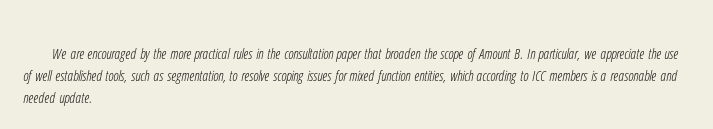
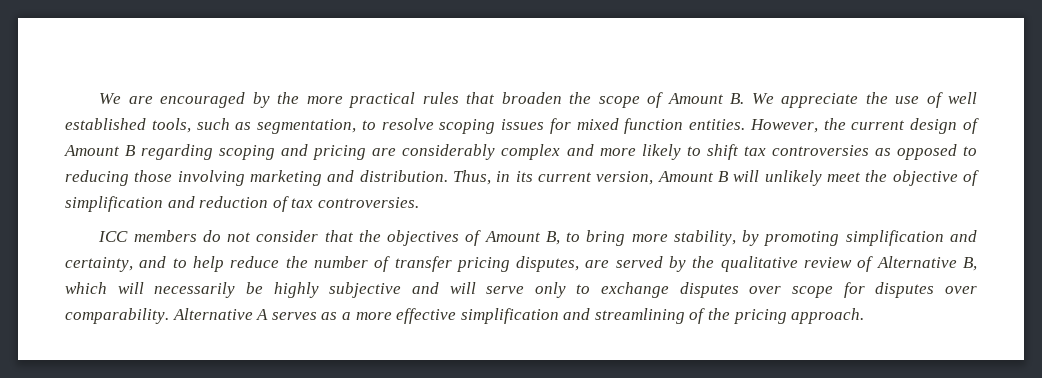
- We are encouraged by the more practical rules in the consultation paper that broaden the scope of Amount B. In particular, we appreciate the use of well established tools, such as segmentation, to resolve scoping issues for mixed function entities, which according to ICC members is a reasonable and needed update.
+ We are encouraged by the more practical rules that broaden the scope of Amount B. We appreciate the use of well established tools, such as segmentation, to resolve scoping issues for mixed function entities. However, the current design of Amount B regarding scoping and pricing are considerably complex and more likely to shift tax controversies as opposed to reducing those involving marketing and distribution. Thus, in its current version, Amount B will unlikely meet the objective of simplification and reduction of tax controversies.
+ ICC members do not consider that the objectives of Amount B, to bring more stability, by promoting simplification and certainty, and to help reduce the number of transfer pricing disputes, are served by the qualitative review of Alternative B, which will necessarily be highly subjective and will serve only to exchange disputes over scope for disputes over comparability. Alternative A serves as a more effective simplification and streamlining of the pricing approach.

